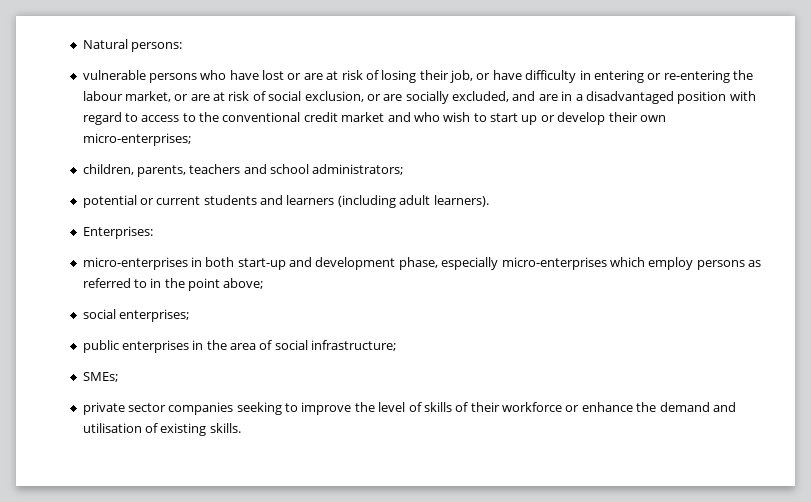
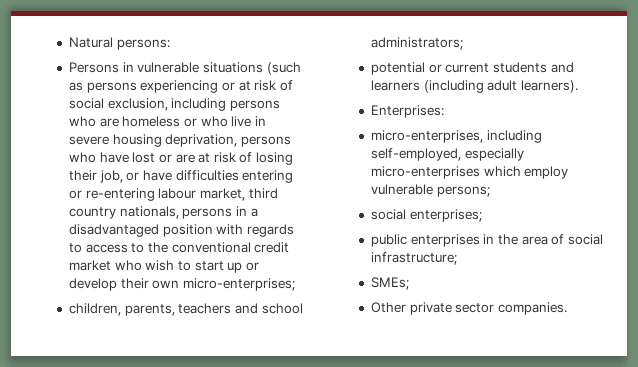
- vulnerable persons who have lost or are at risk of losing their job, or have difficulty in entering or re-entering the labour market, or are at risk of social exclusion, or are socially excluded, and are in a disadvantaged position with regard to access to the conventional credit market and who wish to start up or develop their own micro-enterprises;
+ Persons in vulnerable situations (such as persons experiencing or at risk of social exclusion, including persons who are homeless or who live in severe housing deprivation, persons who have lost or are at risk of losing their job, or have difficulties entering or re-entering labour market, third country nationals, persons in a disadvantaged position with regards to access to the conventional credit market who wish to start up or develop their own micro-enterprises;
- micro-enterprises in both start-up and development phase, especially micro-enterprises which employ persons as referred to in the point above;
+ micro-enterprises, including self-employed, especially micro-enterprises which employ vulnerable persons;
- private sector companies seeking to improve the level of skills of their workforce or enhance the demand and utilisation of existing skills.
+ Other private sector companies.

